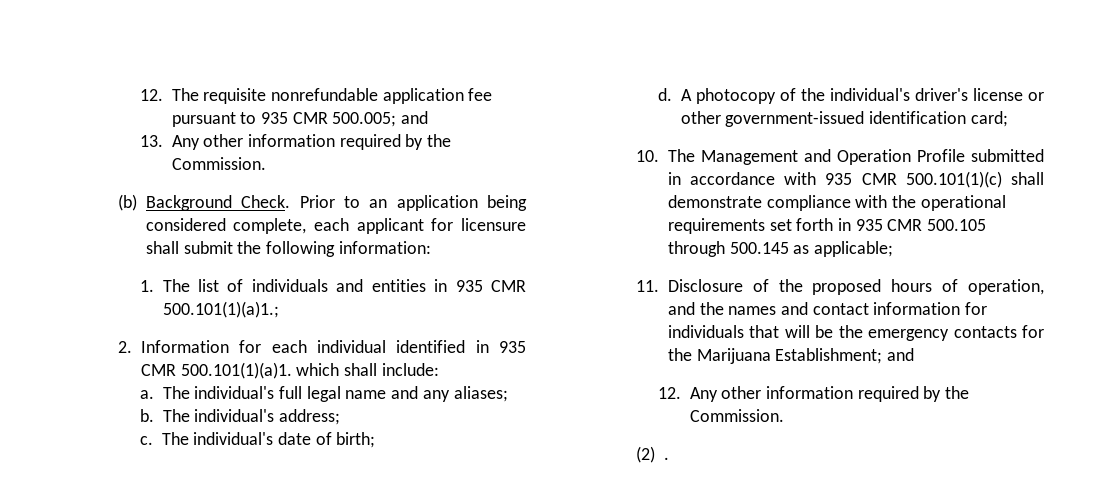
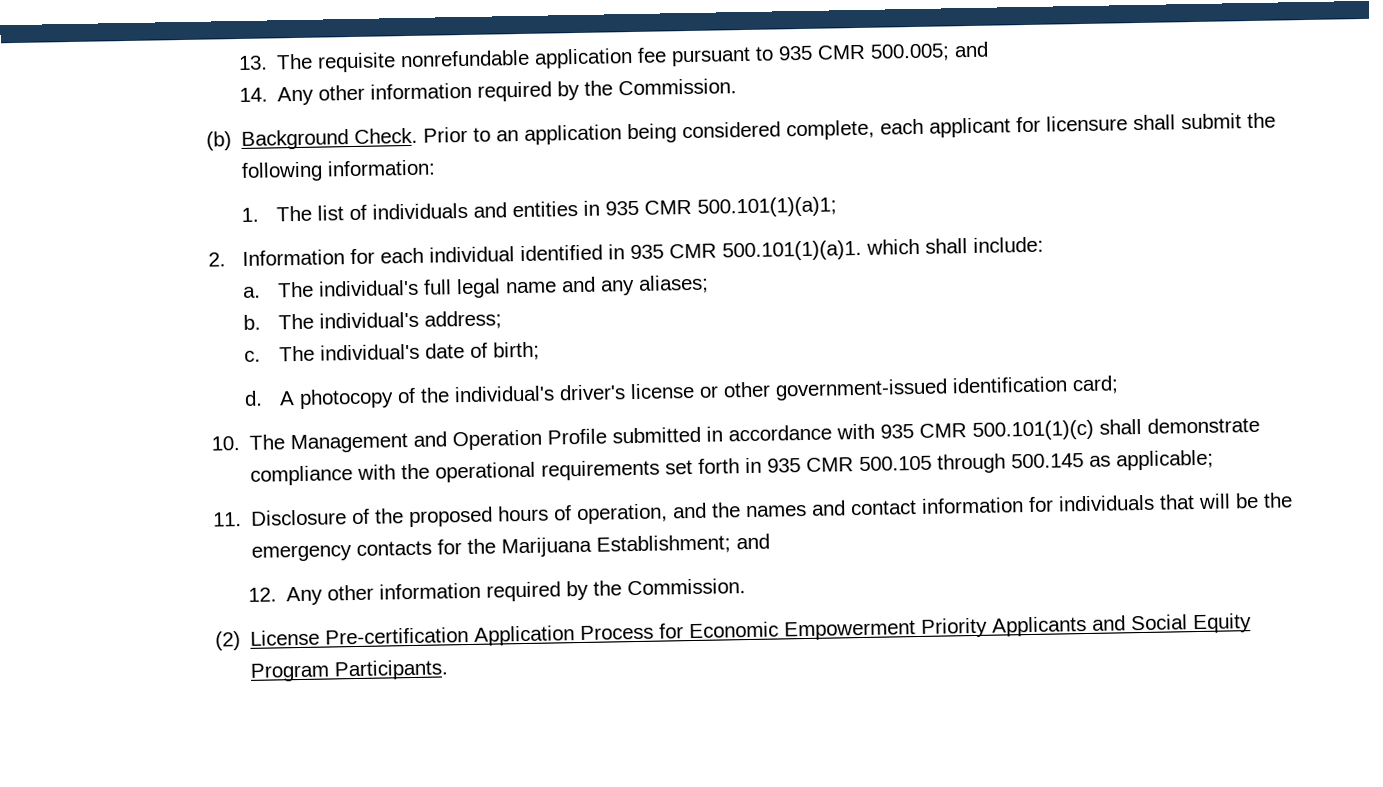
- 12. The requisite nonrefundable application fee pursuant to 935 CMR 500.005; and
+ 13. The requisite nonrefundable application fee pursuant to 935 CMR 500.005; and
- 13. Any other information required by the Commission.
+ 14. Any other information required by the Commission.
- 1. The list of individuals and entities in 935 CMR 500.101(1)(a)1.;
+ 1. The list of individuals and entities in 935 CMR 500.101(1)(a)1;
- (2) .
+ (2) License Pre-certification Application Process for Economic Empowerment Priority Applicants and Social Equity Program Participants.

